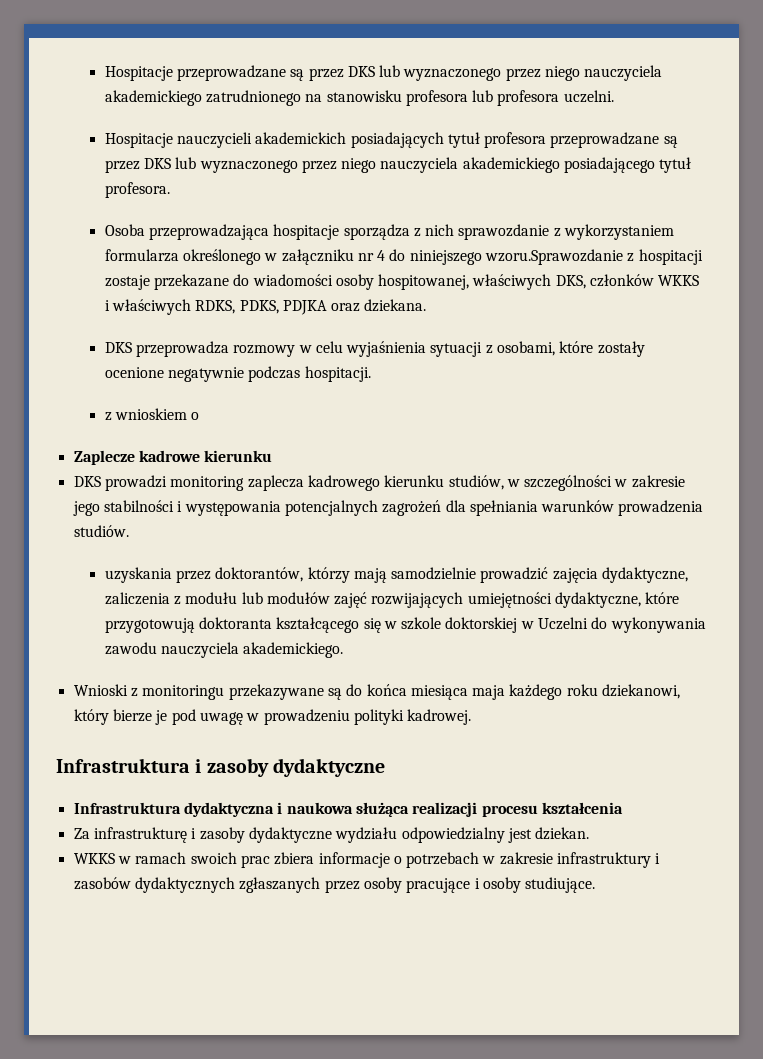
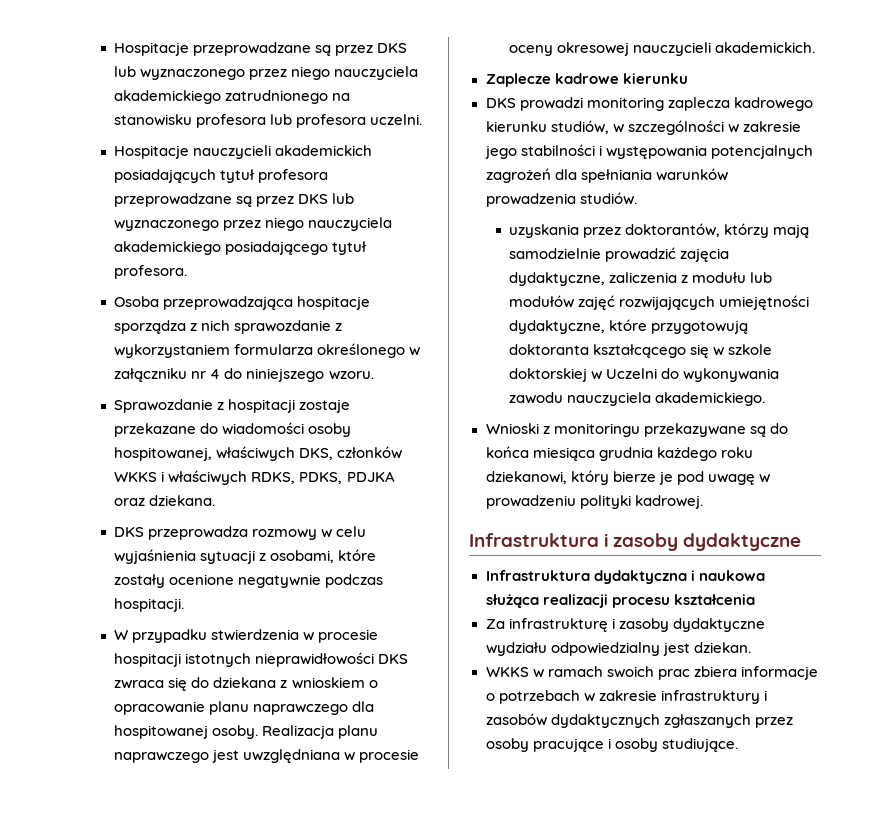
- Osoba przeprowadzająca hospitacje sporządza z nich sprawozdanie z wykorzystaniem formularza określonego w załączniku nr 4 do niniejszego wzoru.Sprawozdanie z hospitacji zostaje przekazane do wiadomości osoby hospitowanej, właściwych DKS, członków WKKS i właściwych RDKS, PDKS, PDJKA oraz dziekana.
+ Osoba przeprowadzająca hospitacje sporządza z nich sprawozdanie z wykorzystaniem formularza określonego w załączniku nr 4 do niniejszego wzoru.
+ Sprawozdanie z hospitacji zostaje przekazane do wiadomości osoby hospitowanej, właściwych DKS, członków WKKS i właściwych RDKS, PDKS, PDJKA oraz dziekana.
- z wnioskiem o
+ W przypadku stwierdzenia w procesie hospitacji istotnych nieprawidłowości DKS zwraca się do dziekana z wnioskiem o opracowanie planu naprawczego dla hospitowanej osoby. Realizacja planu naprawczego jest uwzględniana w procesie oceny okresowej nauczycieli akademickich.
- Wnioski z monitoringu przekazywane są do końca miesiąca maja każdego roku dziekanowi, który bierze je pod uwagę w prowadzeniu polityki kadrowej.
+ Wnioski z monitoringu przekazywane są do końca miesiąca grudnia każdego roku dziekanowi, który bierze je pod uwagę w prowadzeniu polityki kadrowej.

